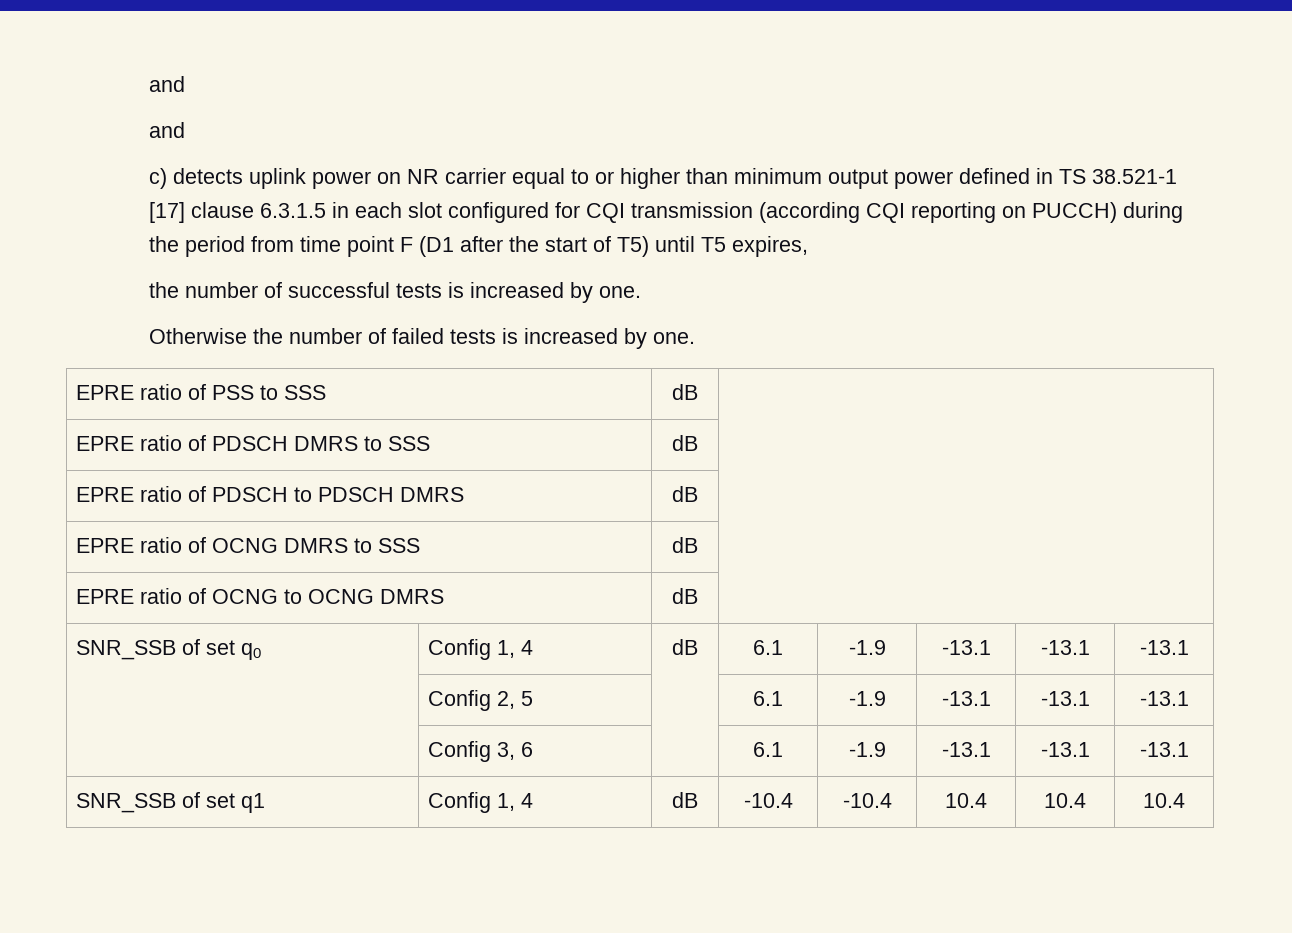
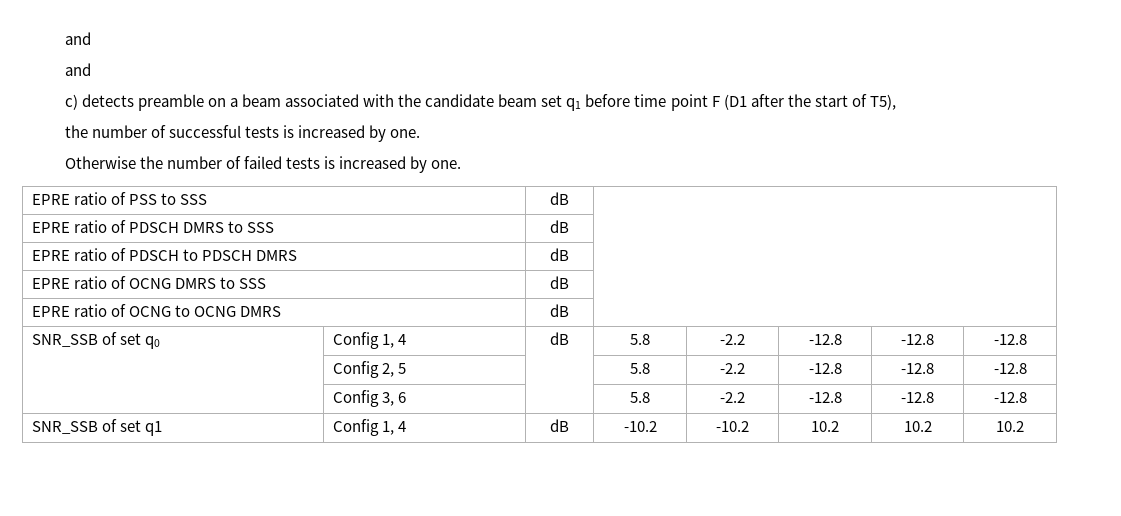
- c) detects uplink power on NR carrier equal to or higher than minimum output power defined in TS 38.521-1 [17] clause 6.3.1.5 in each slot configured for CQI transmission (according CQI reporting on PUCCH) during the period from time point F (D1 after the start of T5) until T5 expires,
+ c) detects preamble on a beam associated with the candidate beam set q1 before time point F (D1 after the start of T5),
- SNR_SSB of set q0 | Config 1, 4 | dB | 6.1 | -1.9 | -13.1 | -13.1 | -13.1
- | Config 2, 5 | | 6.1 | -1.9 | -13.1 | -13.1 | -13.1
- | Config 3, 6 | | 6.1 | -1.9 | -13.1 | -13.1 | -13.1
+ SNR_SSB of set q0 | Config 1, 4 | dB | 5.8 | -2.2 | -12.8 | -12.8 | -12.8
+ | Config 2, 5 | | 5.8 | -2.2 | -12.8 | -12.8 | -12.8
+ | Config 3, 6 | | 5.8 | -2.2 | -12.8 | -12.8 | -12.8
- SNR_SSB of set q1 | Config 1, 4 | dB | -10.4 | -10.4 | 10.4 | 10.4 | 10.4
+ SNR_SSB of set q1 | Config 1, 4 | dB | -10.2 | -10.2 | 10.2 | 10.2 | 10.2

